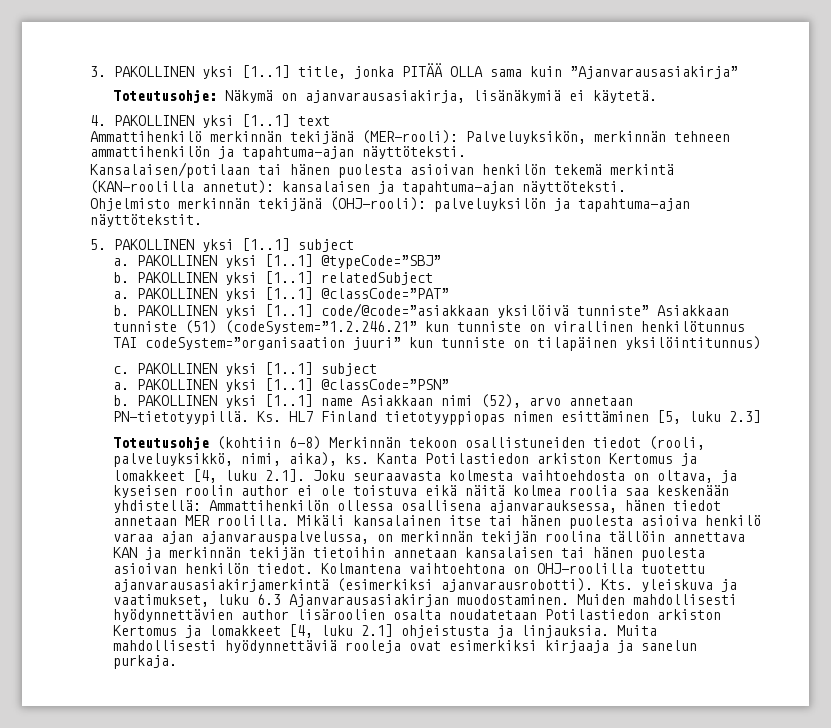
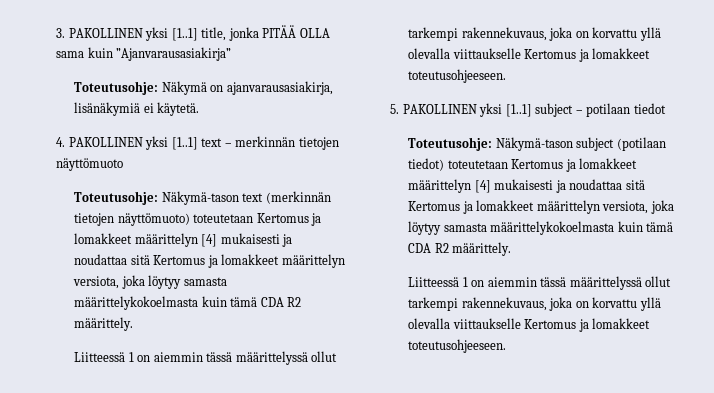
- 4. PAKOLLINEN yksi [1..1] text
- Ammattihenkilö merkinnän tekijänä (MER-rooli): Palveluyksikön, merkinnän tehneen ammattihenkilön ja tapahtuma-ajan näyttöteksti.
- Kansalaisen/potilaan tai hänen puolesta asioivan henkilön tekemä merkintä (KAN-roolilla annetut): kansalaisen ja tapahtuma-ajan näyttöteksti.
- Ohjelmisto merkinnän tekijänä (OHJ-rooli): palveluyksilön ja tapahtuma-ajan näyttötekstit.
+ 4. PAKOLLINEN yksi [1..1] text – merkinnän tietojen näyttömuoto
+ Toteutusohje: Näkymä-tason text (merkinnän tietojen näyttömuoto) toteutetaan Kertomus ja lomakkeet määrittelyn [4] mukaisesti ja noudattaa sitä Kertomus ja lomakkeet määrittelyn versiota, joka löytyy samasta määrittelykokoelmasta kuin tämä CDA R2 määrittely.
+ Liitteessä 1 on aiemmin tässä määrittelyssä ollut tarkempi rakennekuvaus, joka on korvattu yllä olevalla viittaukselle Kertomus ja lomakkeet toteutusohjeeseen.
- 5. PAKOLLINEN yksi [1..1] subject
- a. PAKOLLINEN yksi [1..1] @typeCode=”SBJ”
- b. PAKOLLINEN yksi [1..1] relatedSubject
- a. PAKOLLINEN yksi [1..1] @classCode=”PAT”
- b. PAKOLLINEN yksi [1..1] code/@code=”asiakkaan yksilöivä tunniste” Asiakkaan tunniste (51) (codeSystem=”1.2.246.21” kun tunniste on virallinen henkilötunnus TAI codeSystem=”organisaation juuri” kun tunniste on tilapäinen yksilöintitunnus)
- c. PAKOLLINEN yksi [1..1] subject
- a. PAKOLLINEN yksi [1..1] @classCode=”PSN”
- b. PAKOLLINEN yksi [1..1] name Asiakkaan nimi (52), arvo annetaan PN-tietotyypillä. Ks. HL7 Finland tietotyyppiopas nimen esittäminen [5, luku 2.3]
- Toteutusohje (kohtiin 6-8) Merkinnän tekoon osallistuneiden tiedot (rooli, palveluyksikkö, nimi, aika), ks. Kanta Potilastiedon arkiston Kertomus ja lomakkeet [4, luku 2.1]. Joku seuraavasta kolmesta vaihtoehdosta on oltava, ja kyseisen roolin author ei ole toistuva eikä näitä kolmea roolia saa keskenään yhdistellä: Ammattihenkilön ollessa osallisena ajanvarauksessa, hänen tiedot annetaan MER roolilla. Mikäli kansalainen itse tai hänen puolesta asioiva henkilö varaa ajan ajanvarauspalvelussa, on merkinnän tekijän roolina tällöin annettava KAN ja merkinnän tekijän tietoihin annetaan kansalaisen tai hänen puolesta asioivan henkilön tiedot. Kolmantena vaihtoehtona on OHJ-roolilla tuotettu ajanvarausasiakirjamerkintä (esimerkiksi ajanvarausrobotti). Kts. yleiskuva ja vaatimukset, luku 6.3 Ajanvarausasiakirjan muodostaminen. Muiden mahdollisesti hyödynnettävien author lisäroolien osalta noudatetaan Potilastiedon arkiston Kertomus ja lomakkeet [4, luku 2.1] ohjeistusta ja linjauksia. Muita mahdollisesti hyödynnettäviä rooleja ovat esimerkiksi kirjaaja ja sanelun purkaja.
+ 5. PAKOLLINEN yksi [1..1] subject – potilaan tiedot
+ Toteutusohje: Näkymä-tason subject (potilaan tiedot) toteutetaan Kertomus ja lomakkeet määrittelyn [4] mukaisesti ja noudattaa sitä Kertomus ja lomakkeet määrittelyn versiota, joka löytyy samasta määrittelykokoelmasta kuin tämä CDA R2 määrittely.
+ Liitteessä 1 on aiemmin tässä määrittelyssä ollut tarkempi rakennekuvaus, joka on korvattu yllä olevalla viittaukselle Kertomus ja lomakkeet toteutusohjeeseen.

